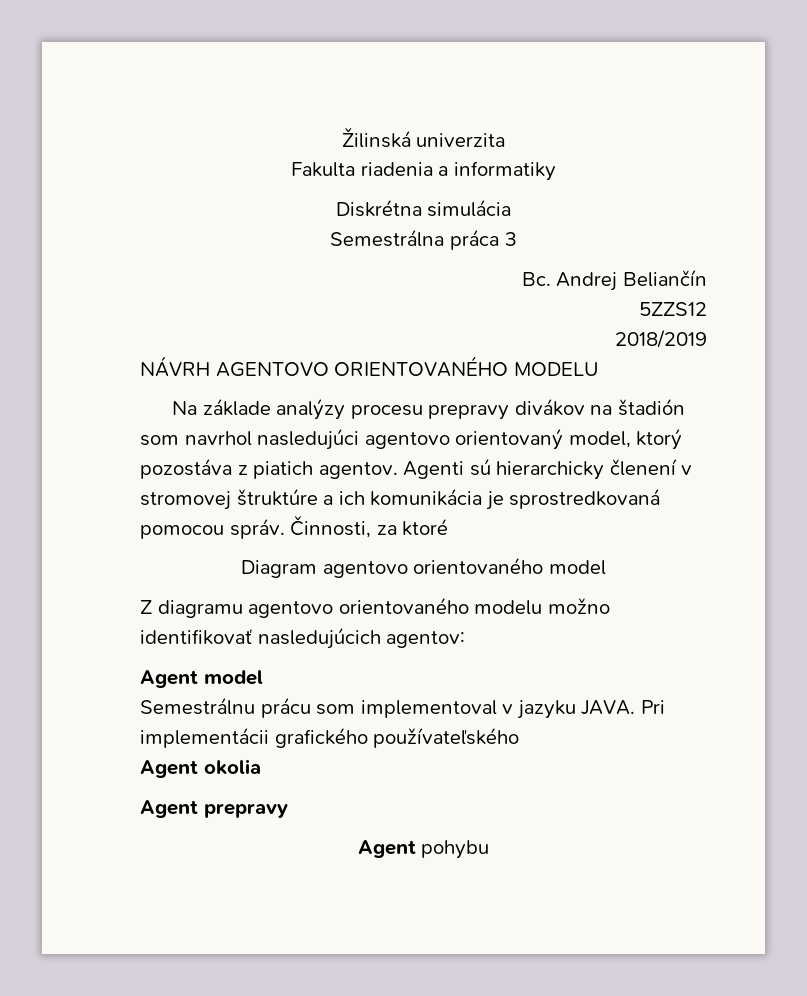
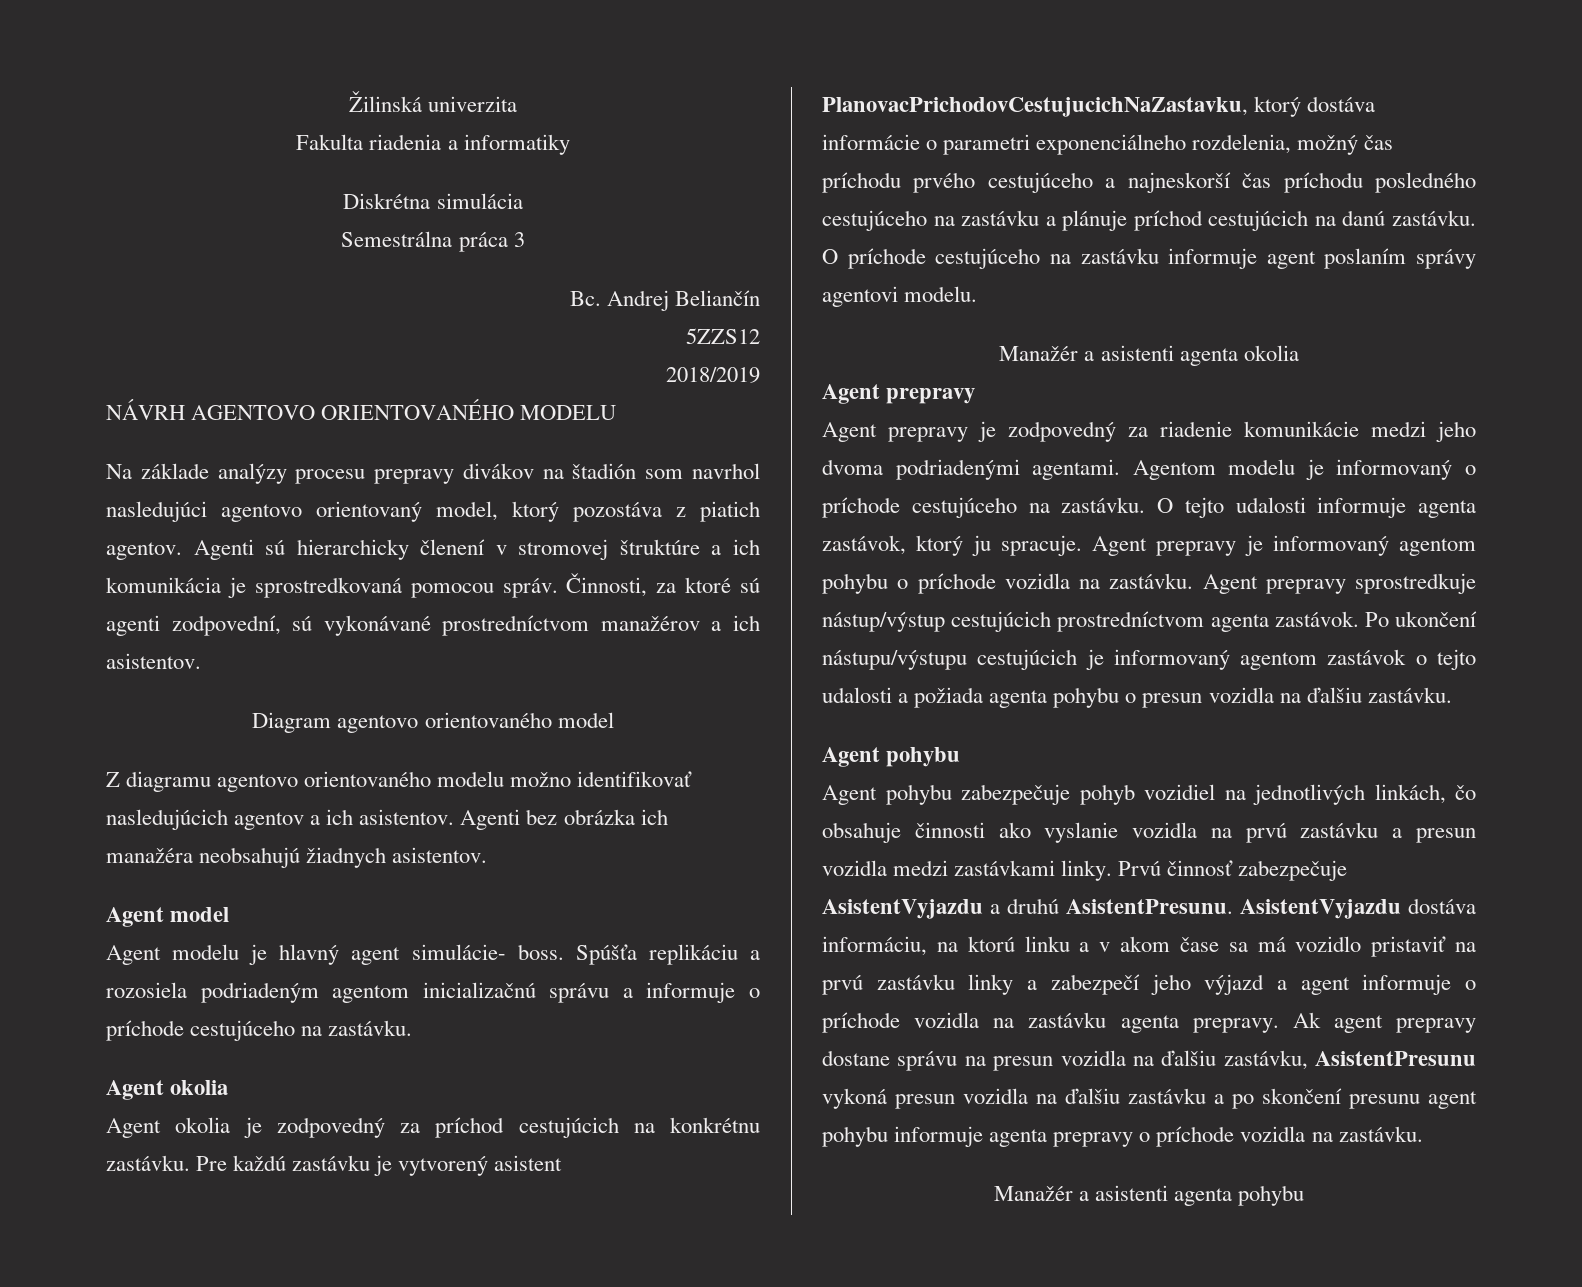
- Činnosti, za ktoré
+ Činnosti, za ktoré sú agenti zodpovední, sú vykonávané prostredníctvom manažérov a ich asistentov.
- Z diagramu agentovo orientovaného modelu možno identifikovať nasledujúcich agentov:
+ Z diagramu agentovo orientovaného modelu možno identifikovať nasledujúcich agentov a ich asistentov. Agenti bez obrázka ich manažéra neobsahujú žiadnych asistentov.
  Agent model
- Semestrálnu prácu som implementoval v jazyku JAVA. Pri implementácii grafického používateľského
+ Agent modelu je hlavný agent simulácie- boss. Spúšťa replikáciu a rozosiela podriadeným agentom inicializačnú správu a informuje o príchode cestujúceho na zastávku.
  Agent okolia
+ Agent okolia je zodpovedný za príchod cestujúcich na konkrétnu zastávku. Pre každú zastávku je vytvorený asistent PlanovacPrichodovCestujucichNaZastavku, ktorý dostáva informácie o parametri exponenciálneho rozdelenia, možný čas príchodu prvého cestujúceho a najneskorší čas príchodu posledného cestujúceho na zastávku a plánuje príchod cestujúcich na danú zastávku. O príchode cestujúceho na zastávku informuje agent poslaním správy agentovi modelu.
+ Manažér a asistenti agenta okolia
  Agent prepravy
+ Agent prepravy je zodpovedný za riadenie komunikácie medzi jeho dvoma podriadenými agentami. Agentom modelu je informovaný o príchode cestujúceho na zastávku. O tejto udalosti informuje agenta zastávok, ktorý ju spracuje. Agent prepravy je informovaný agentom pohybu o príchode vozidla na zastávku. Agent prepravy sprostredkuje nástup/výstup cestujúcich prostredníctvom agenta zastávok. Po ukončení nástupu/výstupu cestujúcich je informovaný agentom zastávok o tejto udalosti a požiada agenta pohybu o presun vozidla na ďalšiu zastávku.
  Agent pohybu
+ Agent pohybu zabezpečuje pohyb vozidiel na jednotlivých linkách, čo obsahuje činnosti ako vyslanie vozidla na prvú zastávku a presun vozidla medzi zastávkami linky. Prvú činnosť zabezpečuje AsistentVyjazdu a druhú AsistentPresunu. AsistentVyjazdu dostáva informáciu, na ktorú linku a v akom čase sa má vozidlo pristaviť na prvú zastávku linky a zabezpečí jeho výjazd a agent informuje o príchode vozidla na zastávku agenta prepravy. Ak agent prepravy dostane správu na presun vozidla na ďalšiu zastávku, AsistentPresunu vykoná presun vozidla na ďalšiu zastávku a po skončení presunu agent pohybu informuje agenta prepravy o príchode vozidla na zastávku.
+ Manažér a asistenti agenta pohybu

